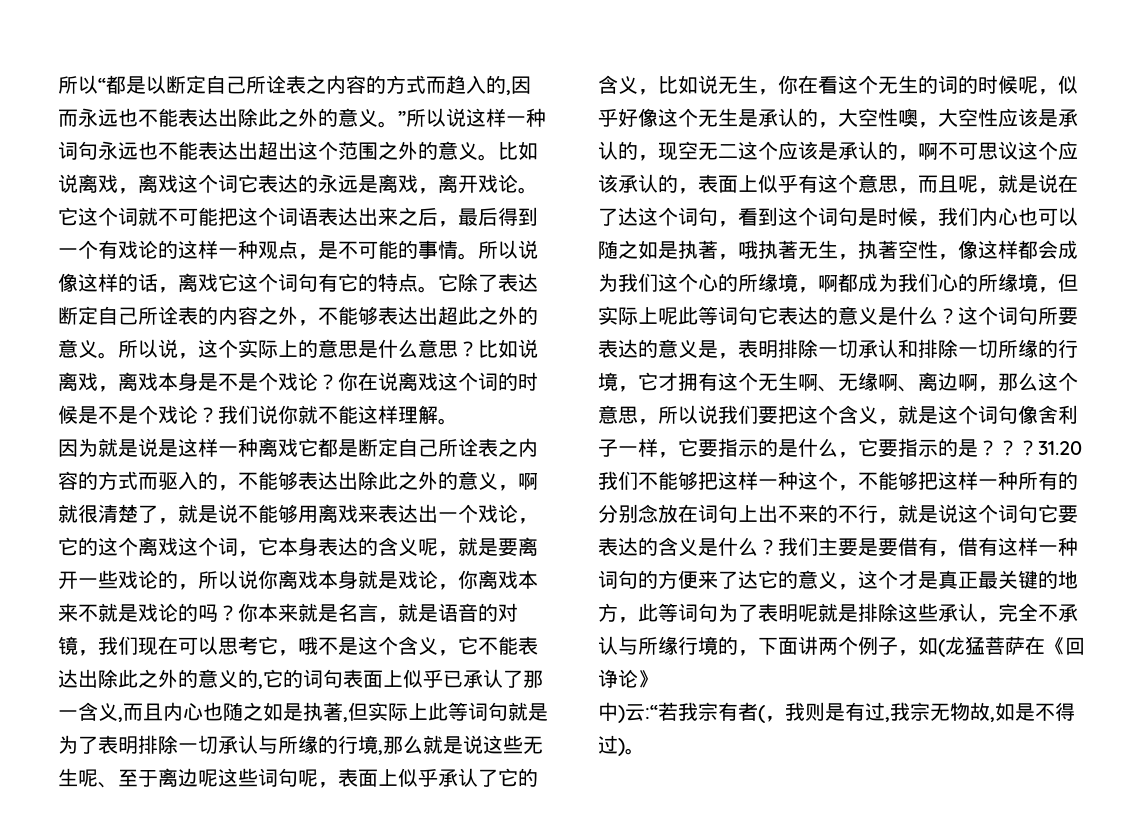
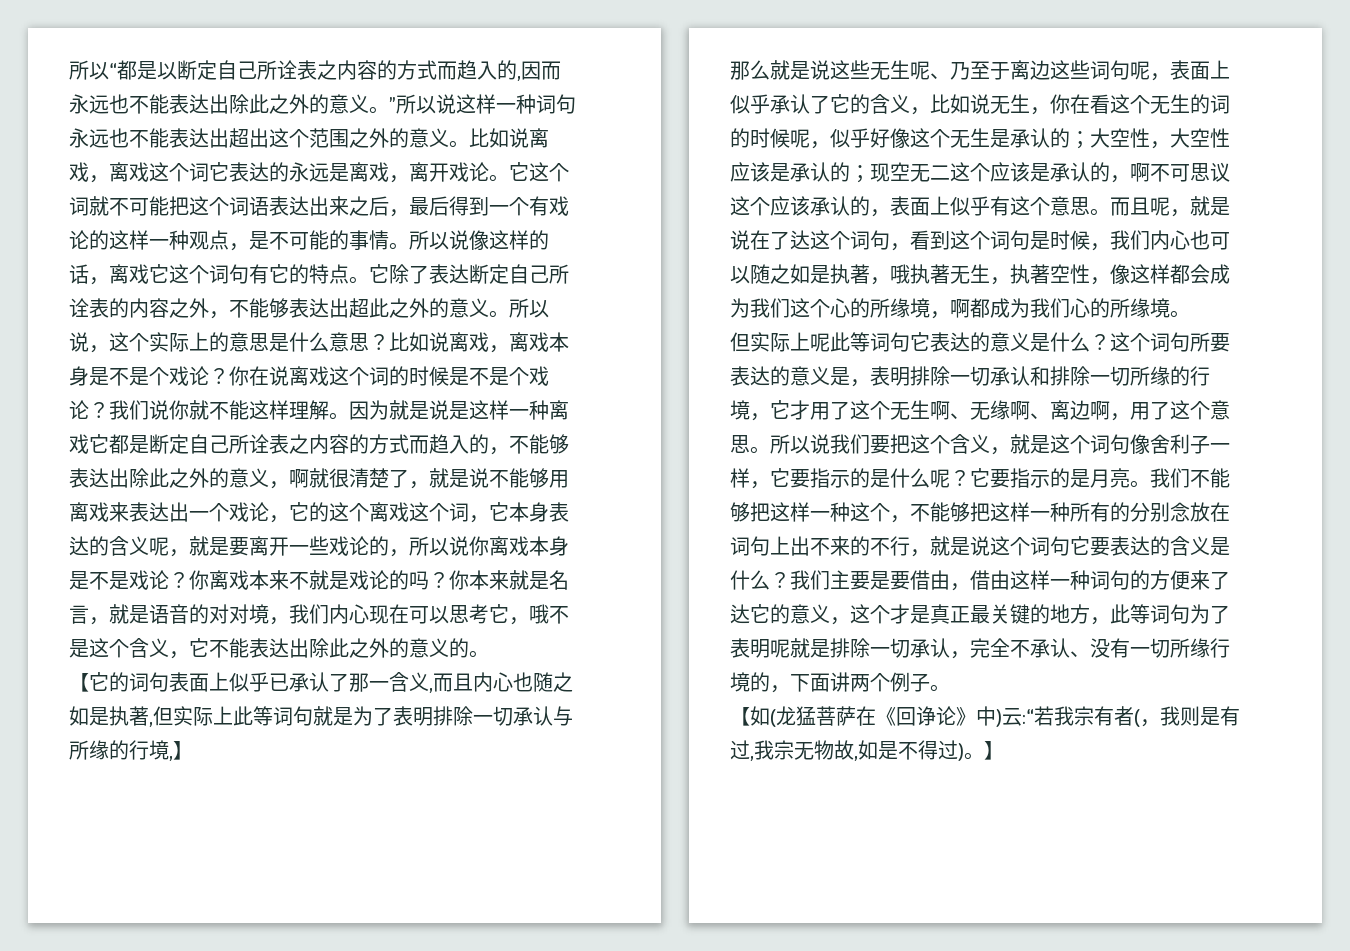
- 我们说你就不能这样理解。
- 因为就是说是这样一种离戏它都是断定自己所诠表之内容的方式而驱入的，不能够表达出除此之外的意义，啊就很清楚了，就是说不能够用离戏来表达出一个戏论，它的这个离戏这个词，它本身表达的含义呢，就是要离开一些戏论的，所以说你离戏本身就是戏论，你离戏本来不就是戏论的吗？
+ 我们说你就不能这样理解。因为就是说是这样一种离戏它都是断定自己所诠表之内容的方式而趋入的，不能够表达出除此之外的意义，啊就很清楚了，就是说不能够用离戏来表达出一个戏论，它的这个离戏这个词，它本身表达的含义呢，就是要离开一些戏论的，所以说你离戏本身是不是戏论？你离戏本来不就是戏论的吗？
- 你本来就是名言，就是语音的对镜，我们现在可以思考它，哦不是这个含义，它不能表达出除此之外的意义的,它的词句表面上似乎已承认了那一含义,而且内心也随之如是执著,但实际上此等词句就是为了表明排除一切承认与所缘的行境,那么就是说这些无生呢、至于离边呢这些词句呢，表面上似乎承认了它的含义，比如说无生，你在看这个无生的词的时候呢，似乎好像这个无生是承认的，大空性噢，大空性应该是承认的，现空无二这个应该是承认的，啊不可思议这个应该承认的，表面上似乎有这个意思，而且呢，就是说在了达这个词句，看到这个词句是时候，我们内心也可以随之如是执著，哦执著无生，执著空性，像这样都会成为我们这个心的所缘境，啊都成为我们心的所缘境，但实际上呢此等词句它表达的意义是什么？
+ 你本来就是名言，就是语音的对对境，我们内心现在可以思考它，哦不是这个含义，它不能表达出除此之外的意义的。
+ 【它的词句表面上似乎已承认了那一含义,而且内心也随之如是执著,但实际上此等词句就是为了表明排除一切承认与所缘的行境,】
+ 那么就是说这些无生呢、乃至于离边这些词句呢，表面上似乎承认了它的含义，比如说无生，你在看这个无生的词的时候呢，似乎好像这个无生是承认的；大空性，大空性应该是承认的；现空无二这个应该是承认的，啊不可思议这个应该承认的，表面上似乎有这个意思。而且呢，就是说在了达这个词句，看到这个词句是时候，我们内心也可以随之如是执著，哦执著无生，执著空性，像这样都会成为我们这个心的所缘境，啊都成为我们心的所缘境。
+ 但实际上呢此等词句它表达的意义是什么？
- 这个词句所要表达的意义是，表明排除一切承认和排除一切所缘的行境，它才拥有这个无生啊、无缘啊、离边啊，那么这个意思，所以说我们要把这个含义，就是这个词句像舍利子一样，它要指示的是什么，它要指示的是？？？31.20我们不能够把这样一种这个，不能够把这样一种所有的分别念放在词句上出不来的不行，就是说这个词句它要表达的含义是什么？
+ 这个词句所要表达的意义是，表明排除一切承认和排除一切所缘的行境，它才用了这个无生啊、无缘啊、离边啊，用了这个意思。所以说我们要把这个含义，就是这个词句像舍利子一样，它要指示的是什么呢？它要指示的是月亮。我们不能够把这样一种这个，不能够把这样一种所有的分别念放在词句上出不来的不行，就是说这个词句它要表达的含义是什么？
- 我们主要是要借有，借有这样一种词句的方便来了达它的意义，这个才是真正最关键的地方，此等词句为了表明呢就是排除这些承认，完全不承认与所缘行境的，下面讲两个例子，如(龙猛菩萨在《回诤论》
- 中)云:“若我宗有者(，我则是有过,我宗无物故,如是不得过)。
+ 我们主要是要借由，借由这样一种词句的方便来了达它的意义，这个才是真正最关键的地方，此等词句为了表明呢就是排除一切承认，完全不承认、没有一切所缘行境的，下面讲两个例子。
+ 【如(龙猛菩萨在《回诤论》中)云:“若我宗有者(，我则是有过,我宗无物故,如是不得过)。】

